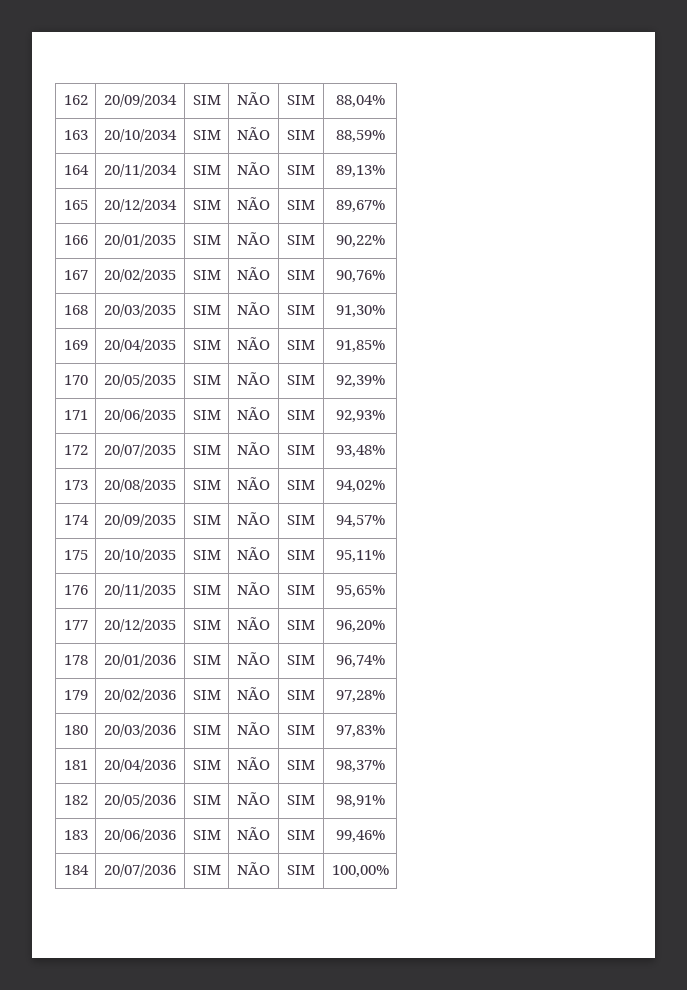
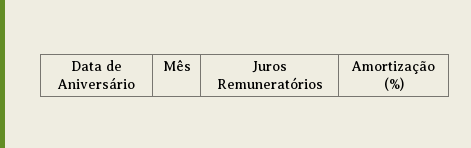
- 162 | 20/09/2034 | SIM | NÃO | SIM | 88,04%
- 163 | 20/10/2034 | SIM | NÃO | SIM | 88,59%
- 164 | 20/11/2034 | SIM | NÃO | SIM | 89,13%
- 165 | 20/12/2034 | SIM | NÃO | SIM | 89,67%
- 166 | 20/01/2035 | SIM | NÃO | SIM | 90,22%
- 167 | 20/02/2035 | SIM | NÃO | SIM | 90,76%
- 168 | 20/03/2035 | SIM | NÃO | SIM | 91,30%
- 169 | 20/04/2035 | SIM | NÃO | SIM | 91,85%
- 170 | 20/05/2035 | SIM | NÃO | SIM | 92,39%
- 171 | 20/06/2035 | SIM | NÃO | SIM | 92,93%
- 172 | 20/07/2035 | SIM | NÃO | SIM | 93,48%
- 173 | 20/08/2035 | SIM | NÃO | SIM | 94,02%
- 174 | 20/09/2035 | SIM | NÃO | SIM | 94,57%
- 175 | 20/10/2035 | SIM | NÃO | SIM | 95,11%
- 176 | 20/11/2035 | SIM | NÃO | SIM | 95,65%
- 177 | 20/12/2035 | SIM | NÃO | SIM | 96,20%
- 178 | 20/01/2036 | SIM | NÃO | SIM | 96,74%
- 179 | 20/02/2036 | SIM | NÃO | SIM | 97,28%
- 180 | 20/03/2036 | SIM | NÃO | SIM | 97,83%
- 181 | 20/04/2036 | SIM | NÃO | SIM | 98,37%
- 182 | 20/05/2036 | SIM | NÃO | SIM | 98,91%
- 183 | 20/06/2036 | SIM | NÃO | SIM | 99,46%
- 184 | 20/07/2036 | SIM | NÃO | SIM | 100,00%
+ Data de Aniversário | Mês | Juros Remuneratórios | Amortização (%)

